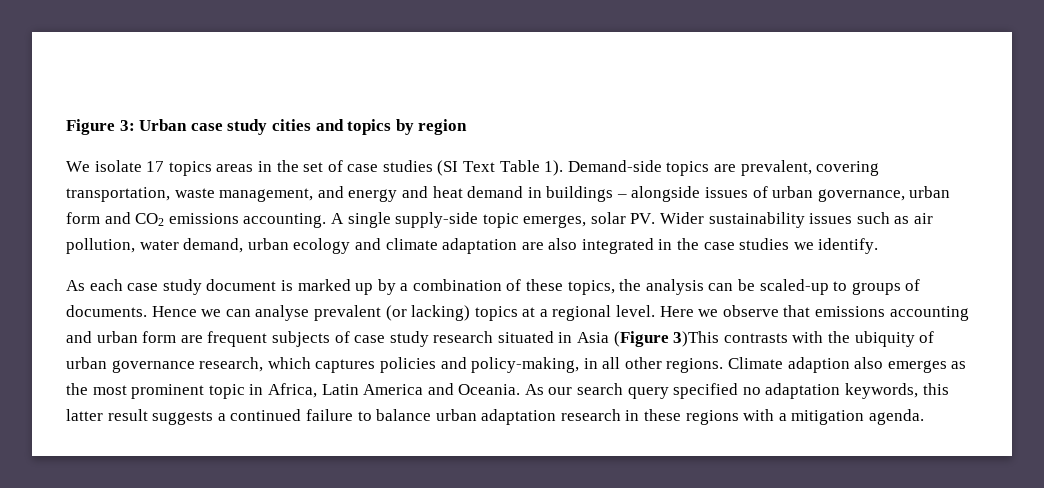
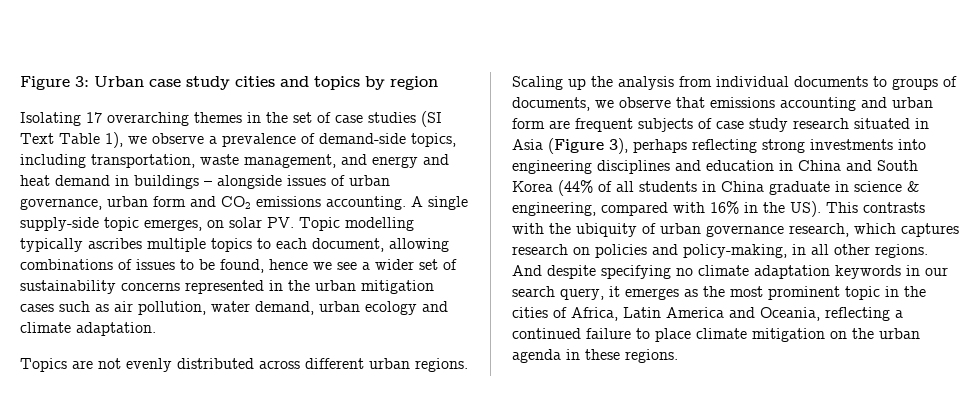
- We isolate 17 topics areas in the set of case studies (SI Text Table 1). Demand-side topics are prevalent, covering transportation, waste management, and energy and heat demand in buildings – alongside issues of urban governance, urban form and CO2 emissions accounting.
+ Isolating 17 overarching themes in the set of case studies (SI Text Table 1), we observe a prevalence of demand-side topics, including transportation, waste management, and energy and heat demand in buildings – alongside issues of urban governance, urban form and CO2 emissions accounting.
- A single supply-side topic emerges, solar PV. Wider sustainability issues such as air pollution, water demand, urban ecology and climate adaptation are also integrated in the case studies we identify.
- As each case study document is marked up by a combination of these topics, the analysis can be scaled-up to groups of documents. Hence we can analyse prevalent (or lacking) topics at a regional level. Here we observe that emissions accounting and urban form are frequent subjects of case study research situated in Asia (Figure 3)This contrasts with the ubiquity of urban governance research, which captures policies and policy-making, in all other regions.
+ A single supply-side topic emerges, on solar PV. Topic modelling typically ascribes multiple topics to each document, allowing combinations of issues to be found, hence we see a wider set of sustainability concerns represented in the urban mitigation cases such as air pollution, water demand, urban ecology and climate adaptation.
+ Topics are not evenly distributed across different urban regions. Scaling up the analysis from individual documents to groups of documents, we observe that emissions accounting and urban form are frequent subjects of case study research situated in Asia (Figure 3), perhaps reflecting strong investments into engineering disciplines and education in China and South Korea (44% of all students in China graduate in science & engineering, compared with 16% in the US). This contrasts with the ubiquity of urban governance research, which captures research on policies and policy-making, in all other regions.
- Climate adaption also emerges as the most prominent topic in Africa, Latin America and Oceania. As our search query specified no adaptation keywords, this latter result suggests a continued failure to balance urban adaptation research in these regions with a mitigation agenda.
+ And despite specifying no climate adaptation keywords in our search query, it emerges as the most prominent topic in the cities of Africa, Latin America and Oceania, reflecting a continued failure to place climate mitigation on the urban agenda in these regions.

